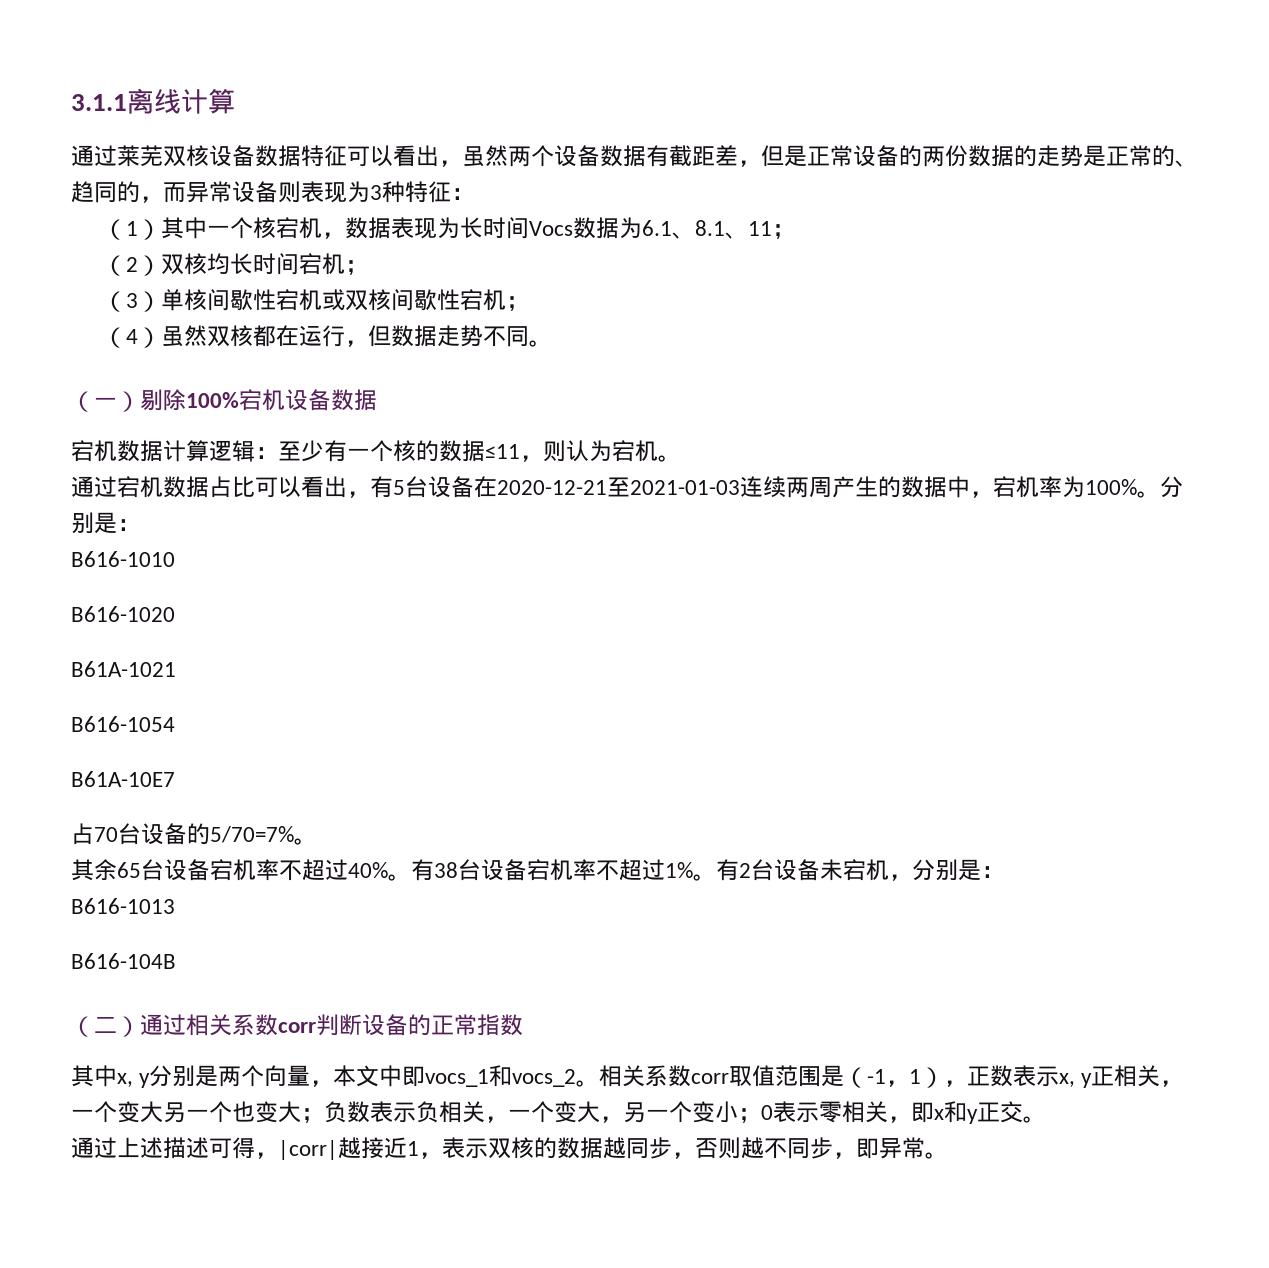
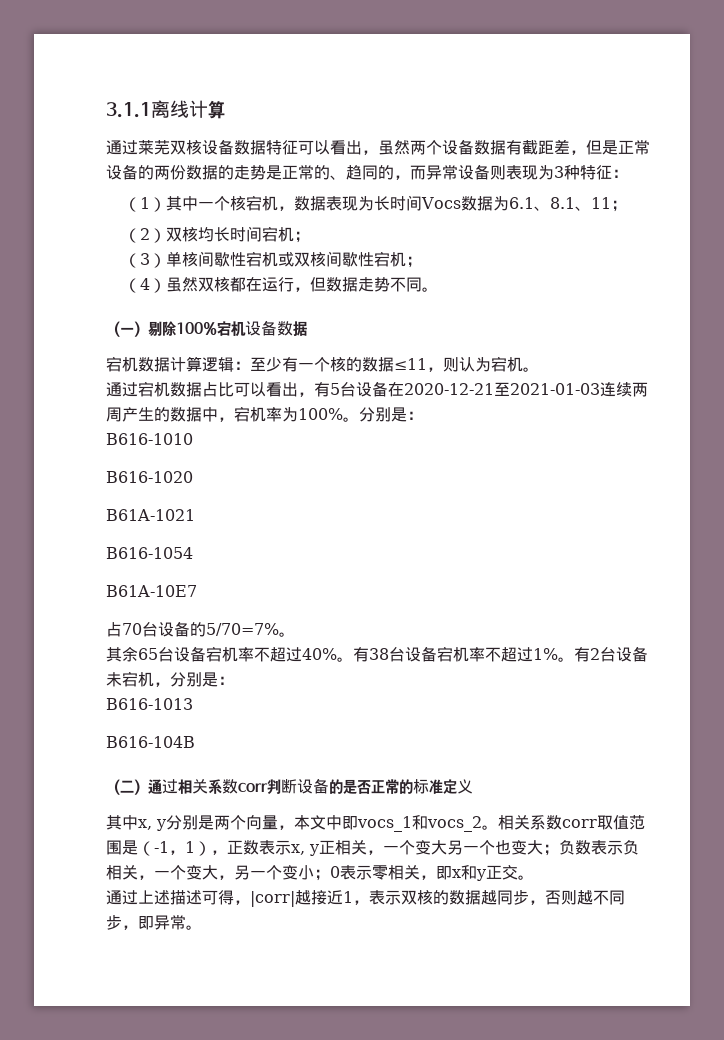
- （二）通过相关系数corr判断设备的正常指数
+ （二）通过相关系数corr判断设备的是否正常的标准定义

